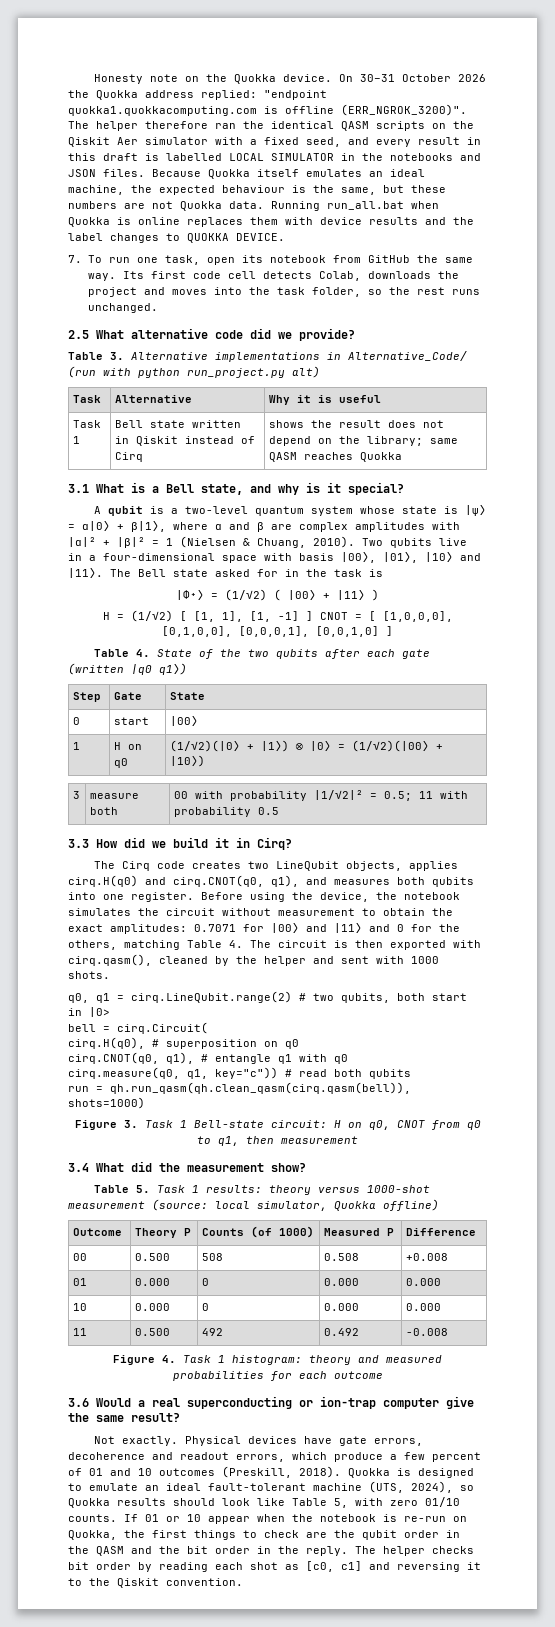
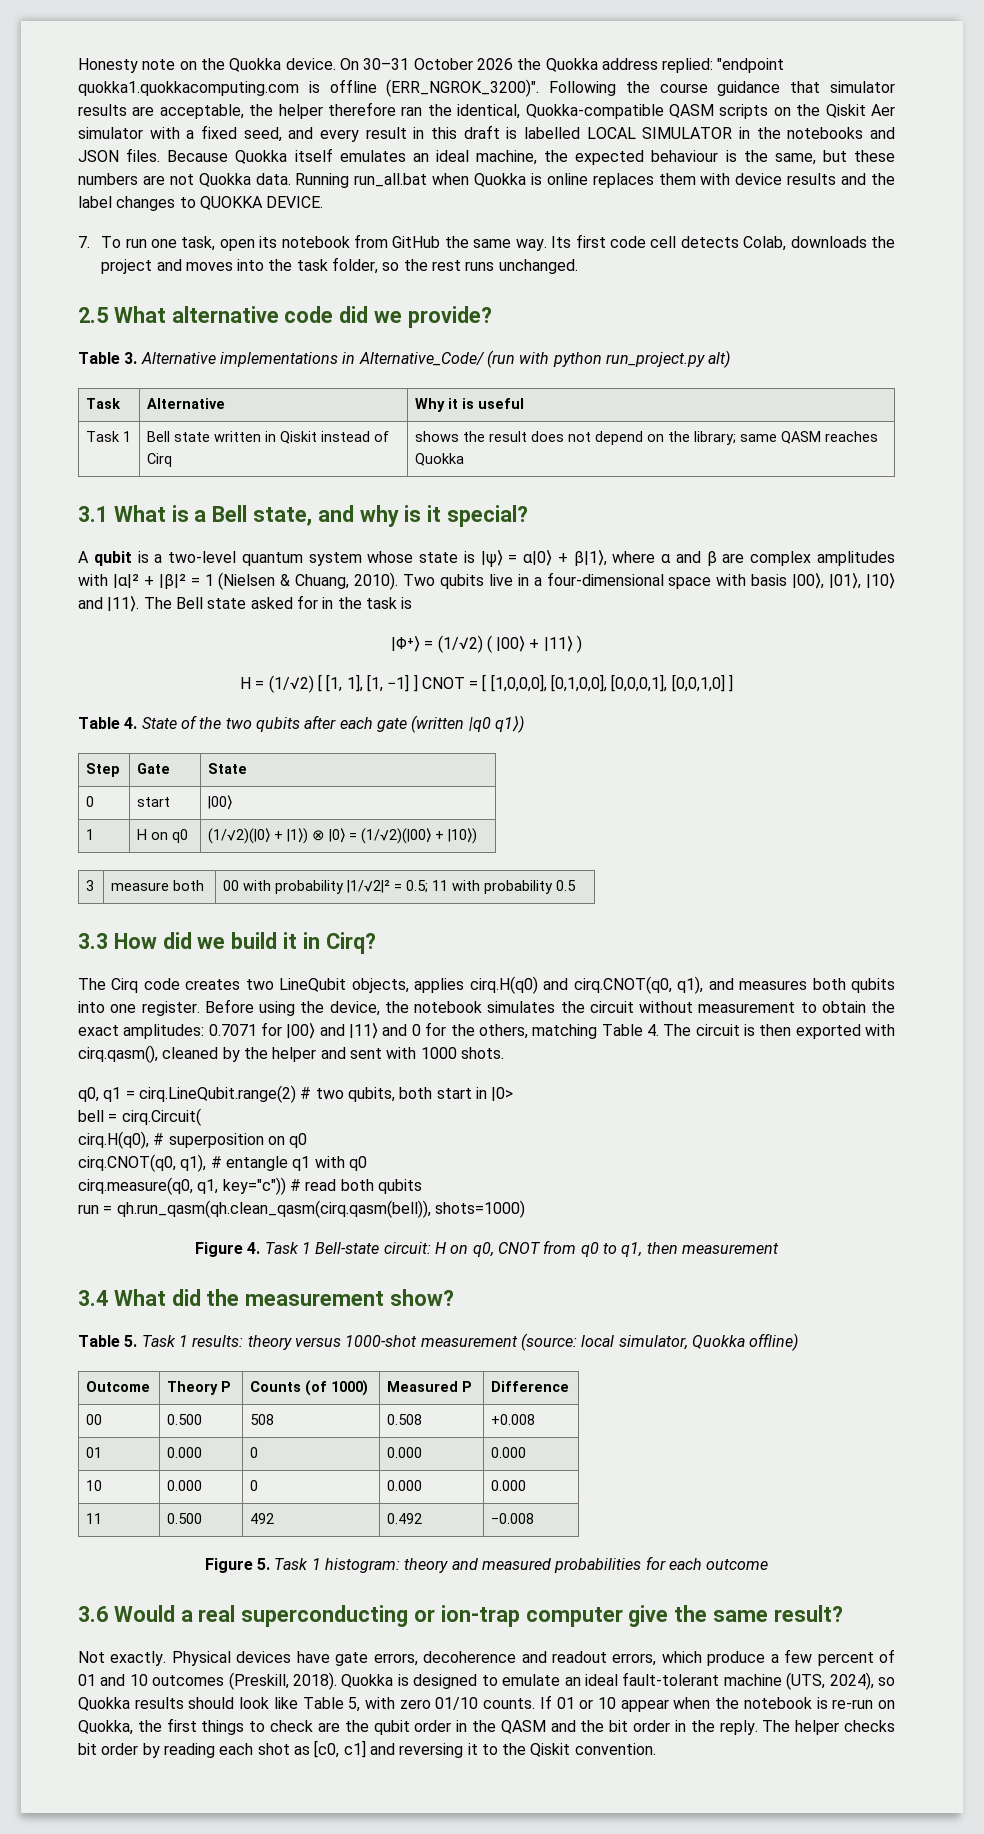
- The helper therefore ran the identical QASM scripts on the Qiskit Aer simulator with a fixed seed, and every result in this draft is labelled LOCAL SIMULATOR in the notebooks and JSON files.
+ Following the course guidance that simulator results are acceptable, the helper therefore ran the identical, Quokka-compatible QASM scripts on the Qiskit Aer simulator with a fixed seed, and every result in this draft is labelled LOCAL SIMULATOR in the notebooks and JSON files.
- Figure 3. Task 1 Bell-state circuit: H on q0, CNOT from q0 to q1, then measurement
+ Figure 4. Task 1 Bell-state circuit: H on q0, CNOT from q0 to q1, then measurement
- Figure 4. Task 1 histogram: theory and measured probabilities for each outcome
+ Figure 5. Task 1 histogram: theory and measured probabilities for each outcome

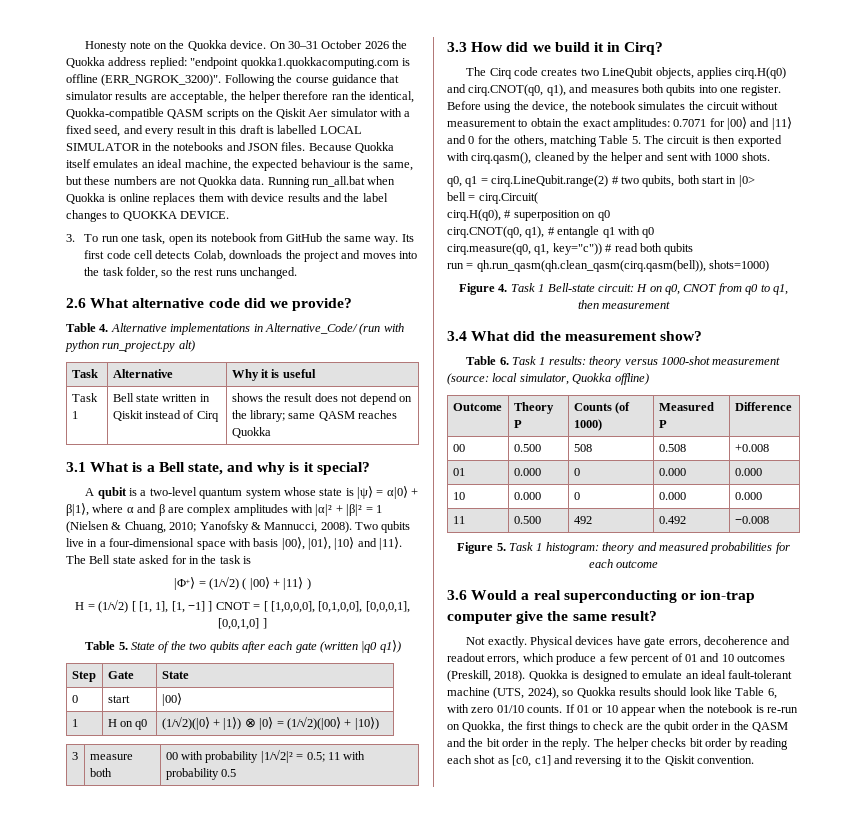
- 7. To run one task, open its notebook from GitHub the same way.
+ 3. To run one task, open its notebook from GitHub the same way.
- 2.5 What alternative code did we provide?
+ 2.6 What alternative code did we provide?
- Table 3. Alternative implementations in Alternative_Code/ (run with python run_project.py alt)
+ Table 4. Alternative implementations in Alternative_Code/ (run with python run_project.py alt)
- A qubit is a two-level quantum system whose state is |ψ⟩ = α|0⟩ + β|1⟩, where α and β are complex amplitudes with |α|² + |β|² = 1 (Nielsen & Chuang, 2010).
+ A qubit is a two-level quantum system whose state is |ψ⟩ = α|0⟩ + β|1⟩, where α and β are complex amplitudes with |α|² + |β|² = 1 (Nielsen & Chuang, 2010; Yanofsky & Mannucci, 2008).
- Table 4. State of the two qubits after each gate (written |q0 q1⟩)
+ Table 5. State of the two qubits after each gate (written |q0 q1⟩)
- Before using the device, the notebook simulates the circuit without measurement to obtain the exact amplitudes: 0.7071 for |00⟩ and |11⟩ and 0 for the others, matching Table 4. The circuit is then exported with cirq.qasm(), cleaned by the helper and sent with 1000 shots.
+ Before using the device, the notebook simulates the circuit without measurement to obtain the exact amplitudes: 0.7071 for |00⟩ and |11⟩ and 0 for the others, matching Table 5. The circuit is then exported with cirq.qasm(), cleaned by the helper and sent with 1000 shots.
- Table 5. Task 1 results: theory versus 1000-shot measurement (source: local simulator, Quokka offline)
+ Table 6. Task 1 results: theory versus 1000-shot measurement (source: local simulator, Quokka offline)
- Quokka is designed to emulate an ideal fault-tolerant machine (UTS, 2024), so Quokka results should look like Table 5, with zero 01/10 counts.
+ Quokka is designed to emulate an ideal fault-tolerant machine (UTS, 2024), so Quokka results should look like Table 6, with zero 01/10 counts.

